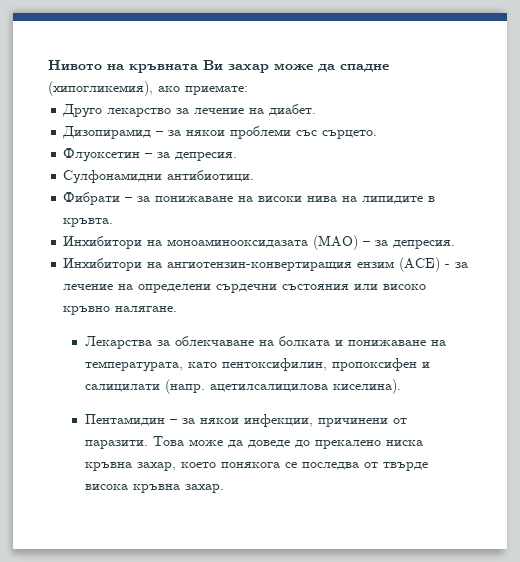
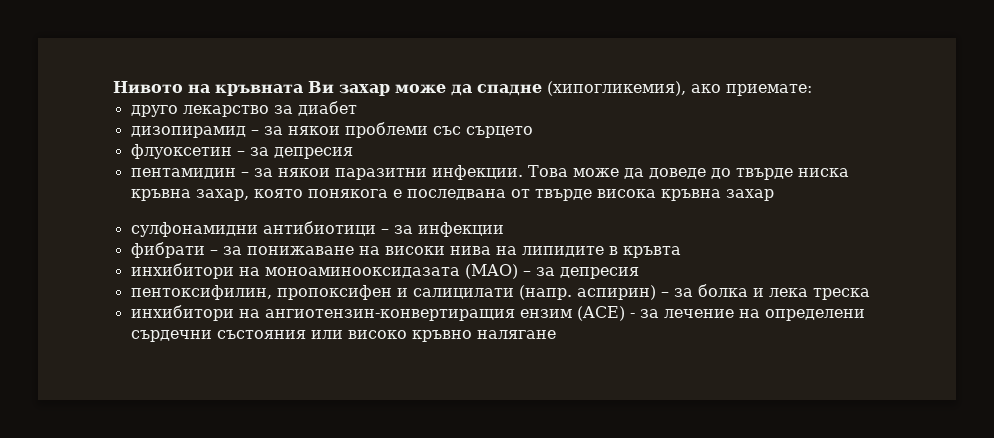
- Друго лекарство за лечение на диабет.
- Дизопирамид – за някои проблеми със сърцето.
- Флуоксетин – за депресия.
- Сулфонамидни антибиотици.
- Фибрати – за понижаване на високи нива на липидите в кръвта.
- Инхибитори на моноаминооксидазата (MAO) – за депресия.
- Инхибитори на ангиотензин-конвертиращия ензим (ACE) - за лечение на определени сърдечни състояния или високо кръвно налягане.
- Лекарства за облекчаване на болката и понижаване на температурата, като пентоксифилин, пропоксифен и салицилати (напр. ацетилсалицилова киселина).
- Пентамидин – за някои инфекции, причинени от паразити. Това може да доведе до прекалено ниска кръвна захар, което понякога се последва от твърде висока кръвна захар.
+ друго лекарство за диабет
+ дизопирамид – за някои проблеми със сърцето
+ флуоксетин – за депресия
+ пентамидин – за някои паразитни инфекции. Това може да доведе до твърде ниска кръвна захар, която понякога е последвана от твърде висока кръвна захар
+ сулфонамидни антибиотици – за инфекции
+ фибрати – за понижаване на високи нива на липидите в кръвта
+ инхибитори на моноаминооксидазата (MAO) – за депресия
+ пентоксифилин, пропоксифен и салицилати (напр. аспирин) – за болка и лека треска
+ инхибитори на ангиотензин-конвертиращия ензим (ACE) - за лечение на определени сърдечни състояния или високо кръвно налягане

